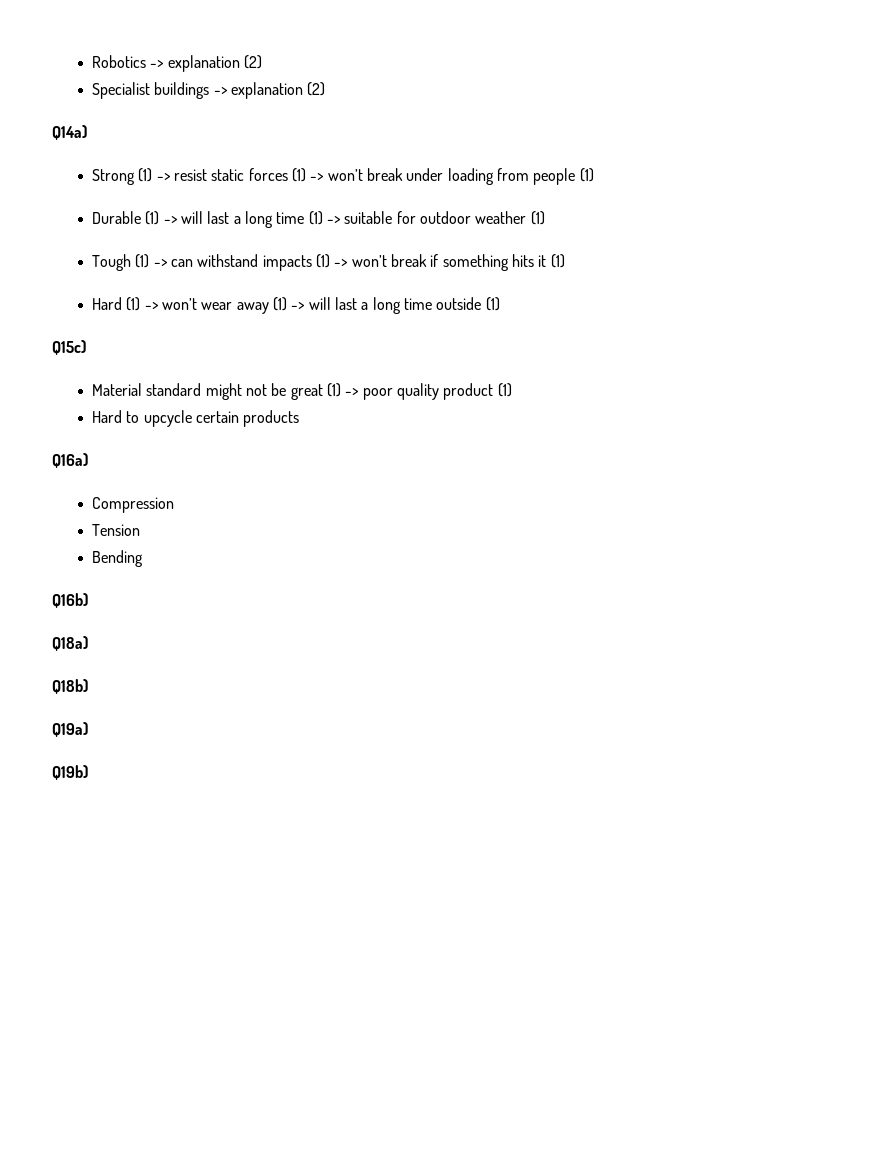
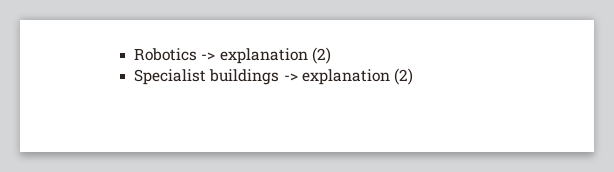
- Q14a)
- Strong (1) -> resist static forces (1) -> won’t break under loading from people (1)
- Durable (1) -> will last a long time (1) -> suitable for outdoor weather (1)
- Tough (1) -> can withstand impacts (1) -> won’t break if something hits it (1)
- Hard (1) -> won’t wear away (1) -> will last a long time outside (1)
- Q15c)
- Material standard might not be great (1) -> poor quality product (1)
- Hard to upcycle certain products
- Q16a)
- Compression
- Tension
- Bending
- Q16b)
- Q18a)
- Q18b)
- Q19a)
- Q19b)

